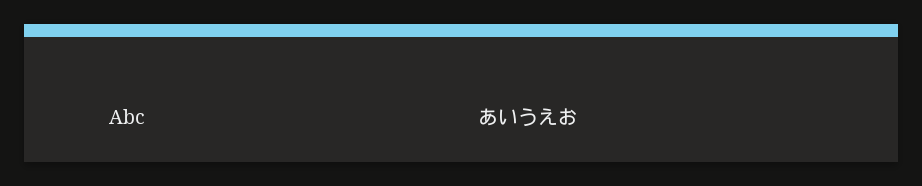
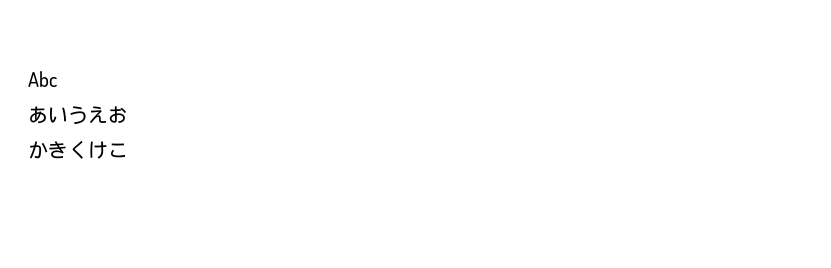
+ かきくけこ

